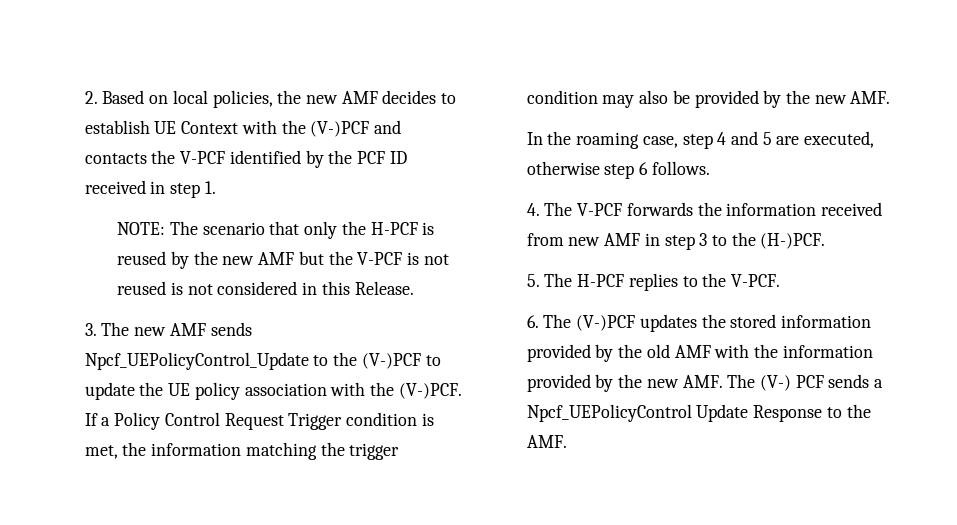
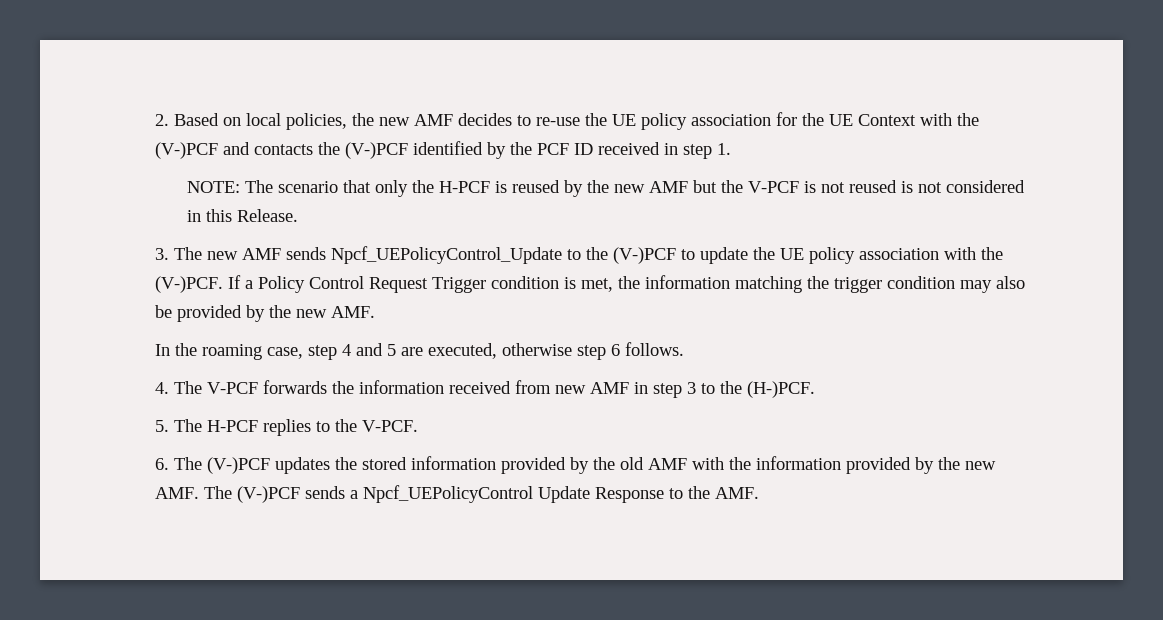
- 2. Based on local policies, the new AMF decides to establish UE Context with the (V-)PCF and contacts the V-PCF identified by the PCF ID received in step 1.
+ 2. Based on local policies, the new AMF decides to re-use the UE policy association for the UE Context with the (V-)PCF and contacts the (V-)PCF identified by the PCF ID received in step 1.
- 6. The (V-)PCF updates the stored information provided by the old AMF with the information provided by the new AMF. The (V-) PCF sends a Npcf_UEPolicyControl Update Response to the AMF.
+ 6. The (V-)PCF updates the stored information provided by the old AMF with the information provided by the new AMF. The (V-)PCF sends a Npcf_UEPolicyControl Update Response to the AMF.

